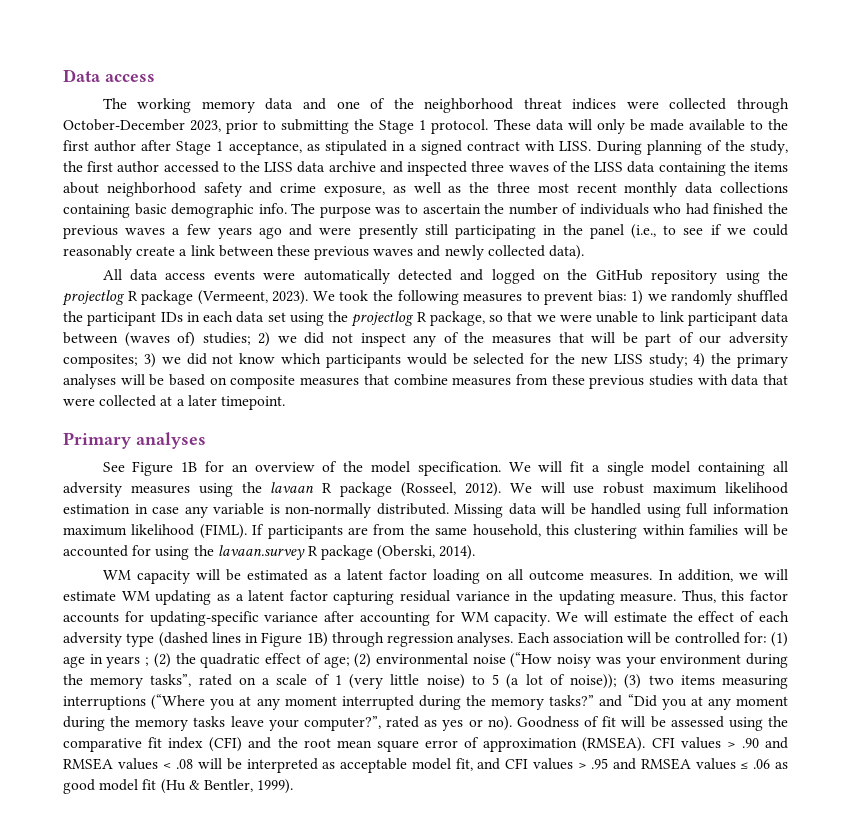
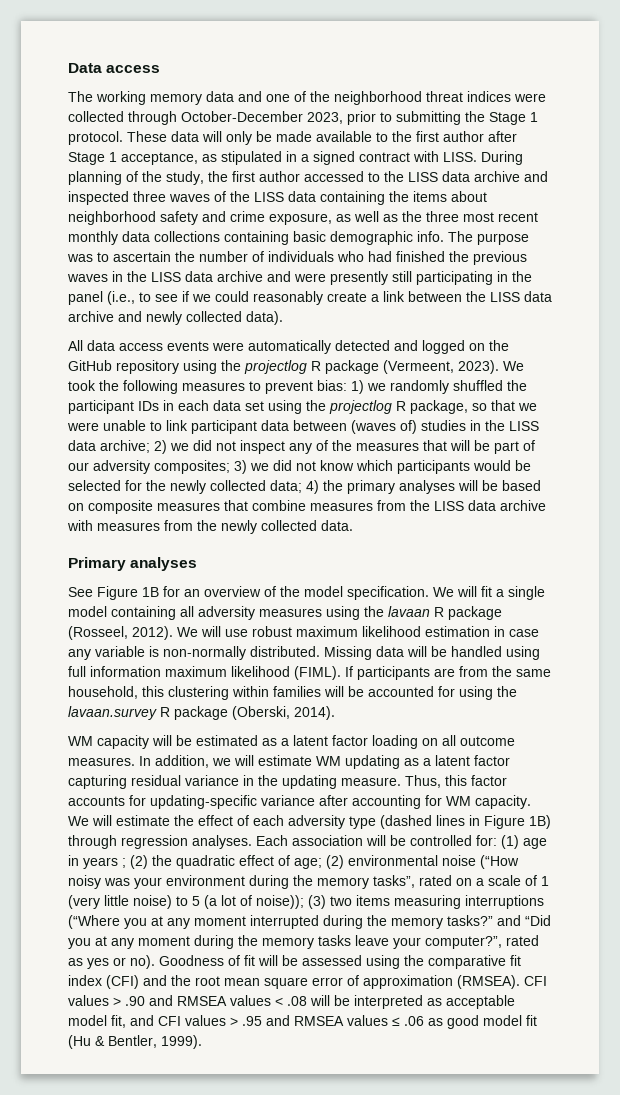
- The purpose was to ascertain the number of individuals who had finished the previous waves a few years ago and were presently still participating in the panel (i.e., to see if we could reasonably create a link between these previous waves and newly collected data).
+ The purpose was to ascertain the number of individuals who had finished the previous waves in the LISS data archive and were presently still participating in the panel (i.e., to see if we could reasonably create a link between the LISS data archive and newly collected data).
- 1) we randomly shuffled the participant IDs in each data set using the projectlog R package, so that we were unable to link participant data between (waves of) studies;
+ 1) we randomly shuffled the participant IDs in each data set using the projectlog R package, so that we were unable to link participant data between (waves of) studies in the LISS data archive;
- 3) we did not know which participants would be selected for the new LISS study;
+ 3) we did not know which participants would be selected for the newly collected data;
- 4) the primary analyses will be based on composite measures that combine measures from these previous studies with data that were collected at a later timepoint.
+ 4) the primary analyses will be based on composite measures that combine measures from the LISS data archive with measures from the newly collected data.

